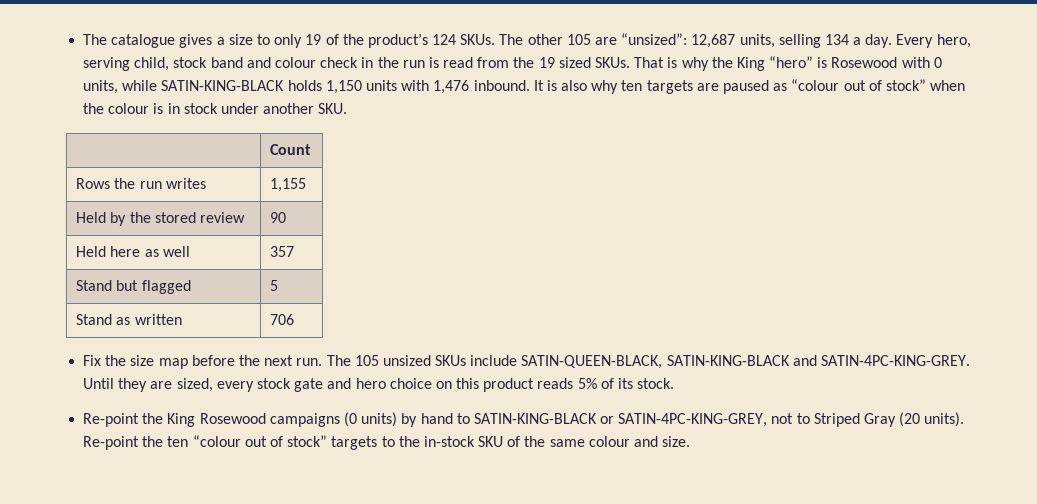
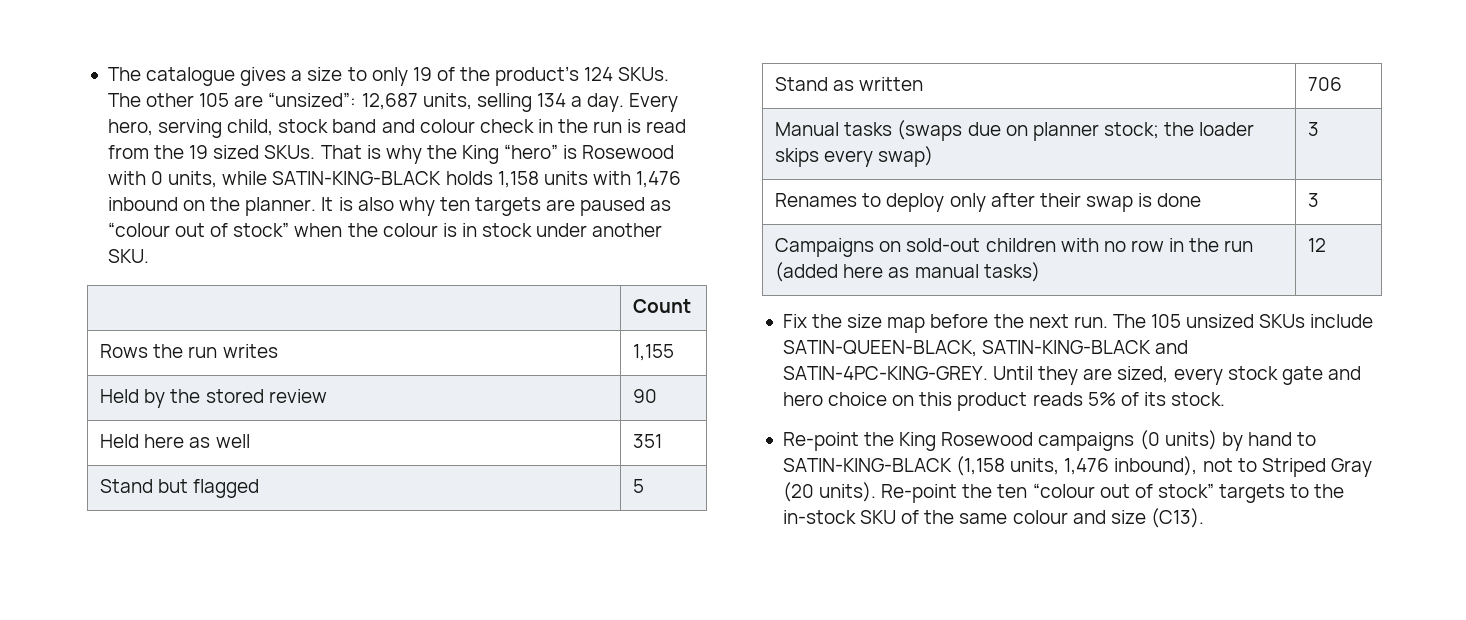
- That is why the King “hero” is Rosewood with 0 units, while SATIN-KING-BLACK holds 1,150 units with 1,476 inbound.
+ That is why the King “hero” is Rosewood with 0 units, while SATIN-KING-BLACK holds 1,158 units with 1,476 inbound on the planner.
- Held here as well | 357
+ Held here as well | 351
+ Manual tasks (swaps due on planner stock; the loader skips every swap) | 3
+ Renames to deploy only after their swap is done | 3
+ Campaigns on sold-out children with no row in the run (added here as manual tasks) | 12
- Re-point the King Rosewood campaigns (0 units) by hand to SATIN-KING-BLACK or SATIN-4PC-KING-GREY, not to Striped Gray (20 units).
+ Re-point the King Rosewood campaigns (0 units) by hand to SATIN-KING-BLACK (1,158 units, 1,476 inbound), not to Striped Gray (20 units).
- Re-point the ten “colour out of stock” targets to the in-stock SKU of the same colour and size.
+ Re-point the ten “colour out of stock” targets to the in-stock SKU of the same colour and size (C13).

